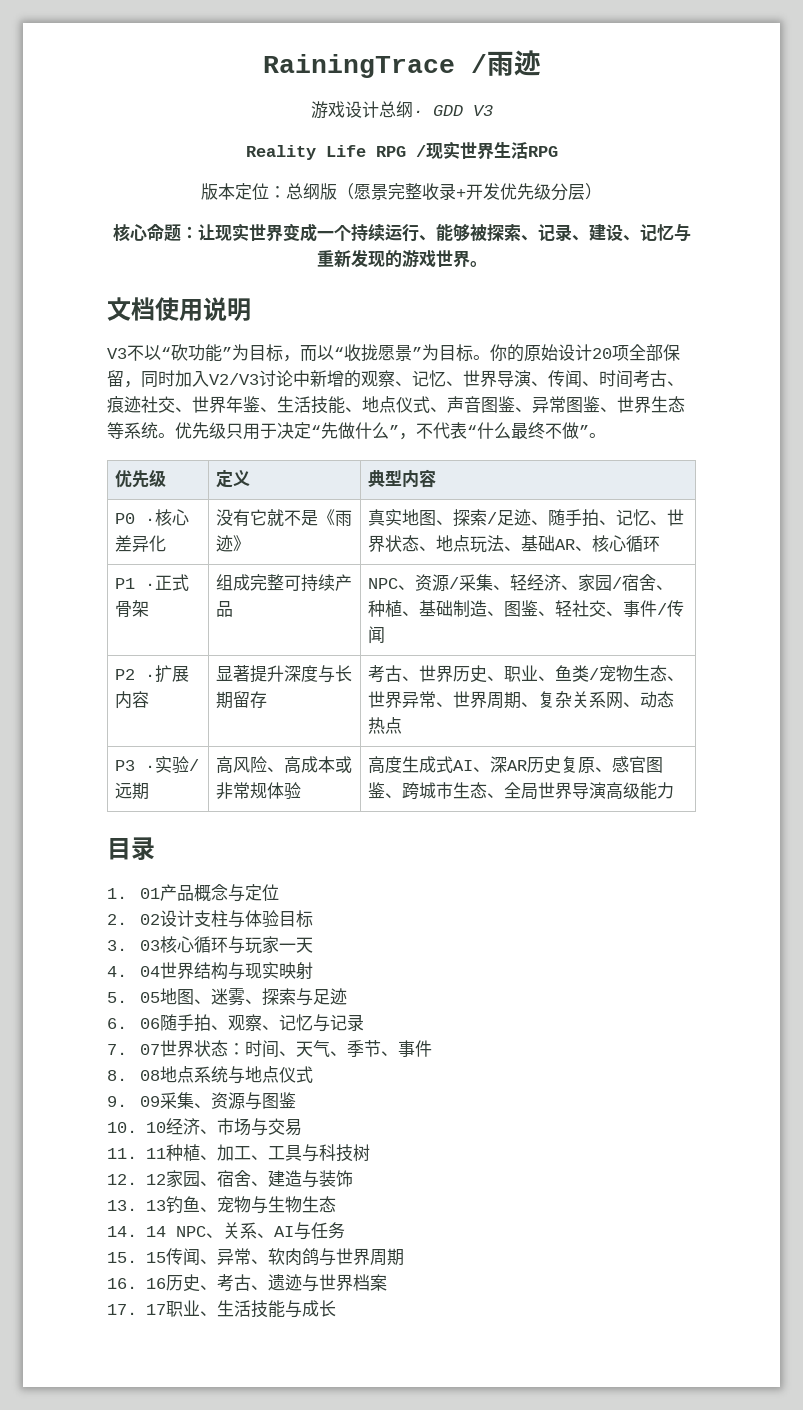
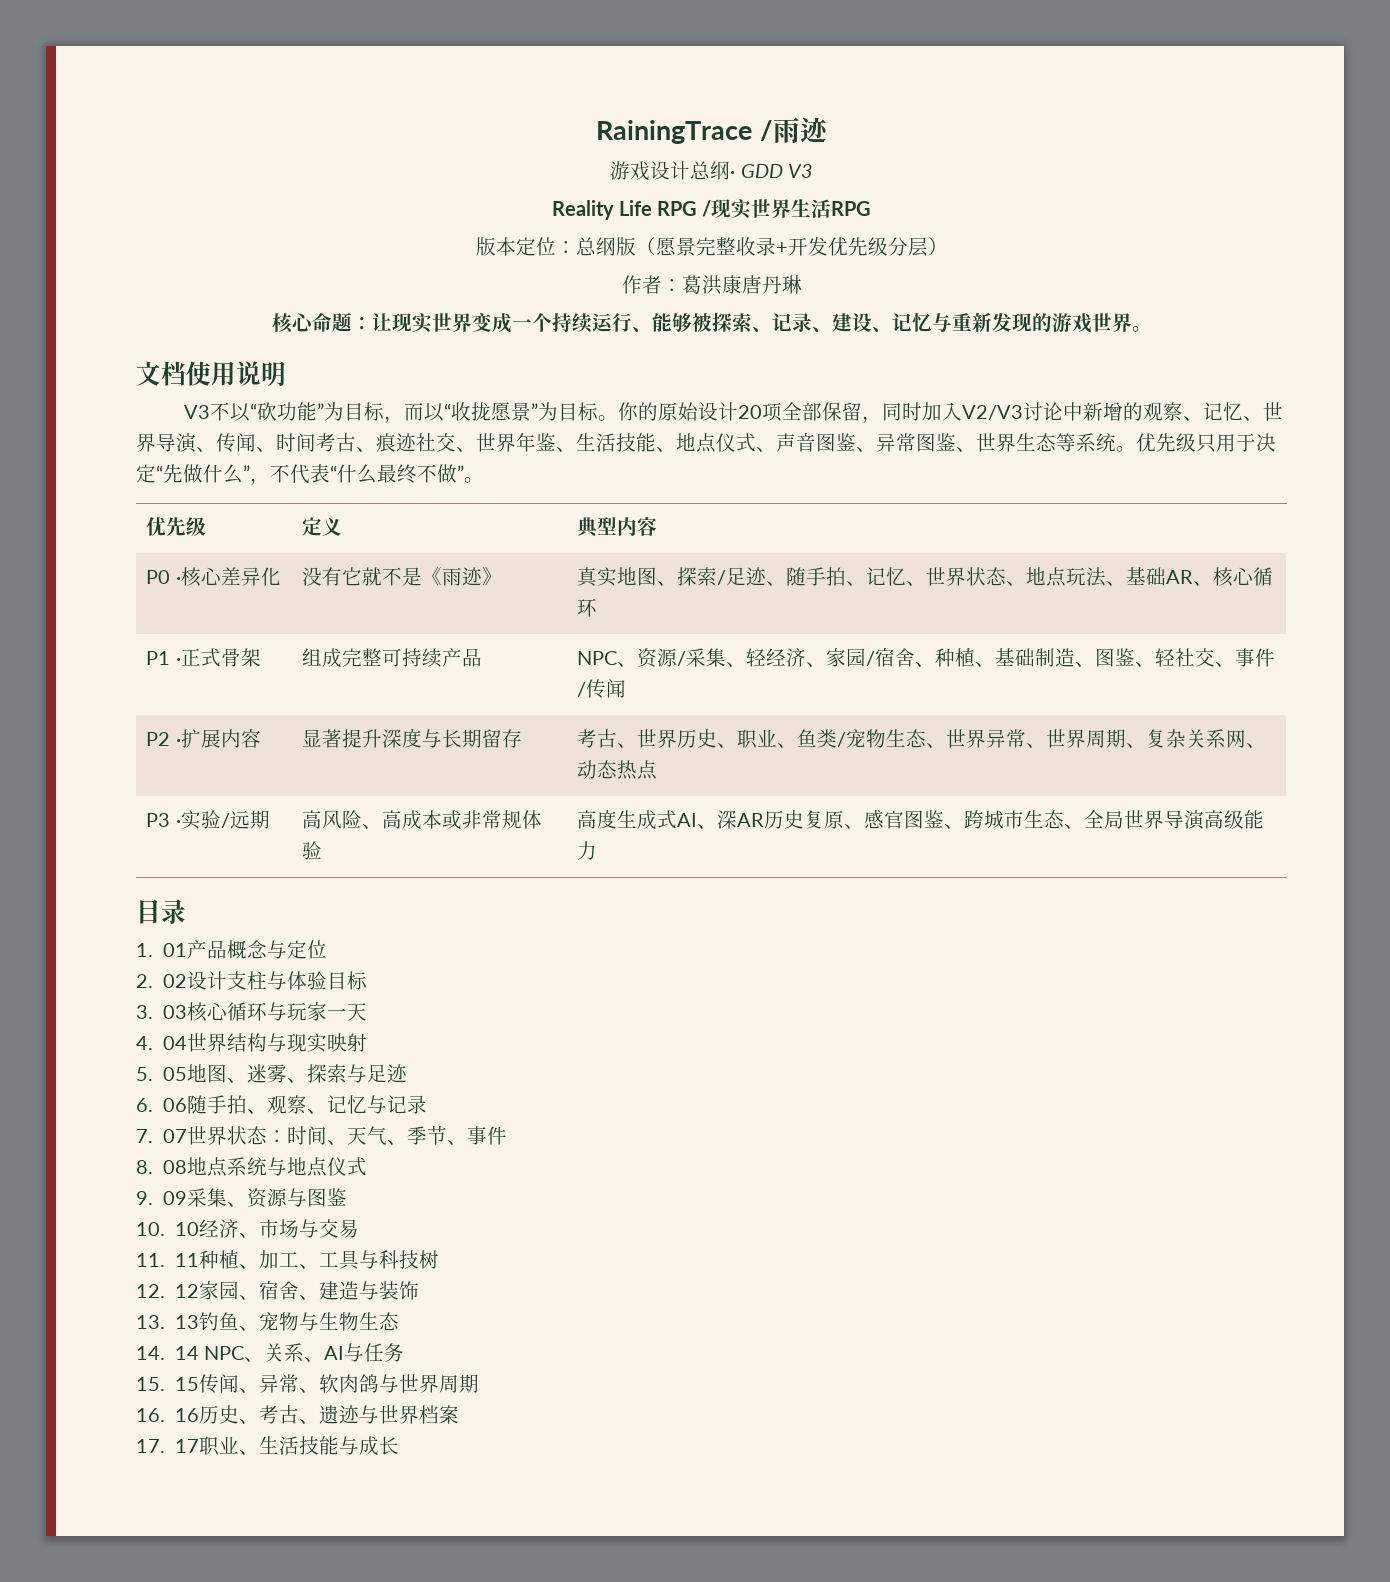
+ 作者：葛洪康唐丹琳

